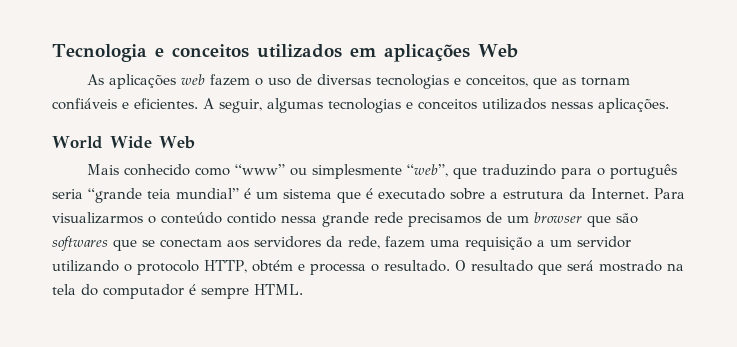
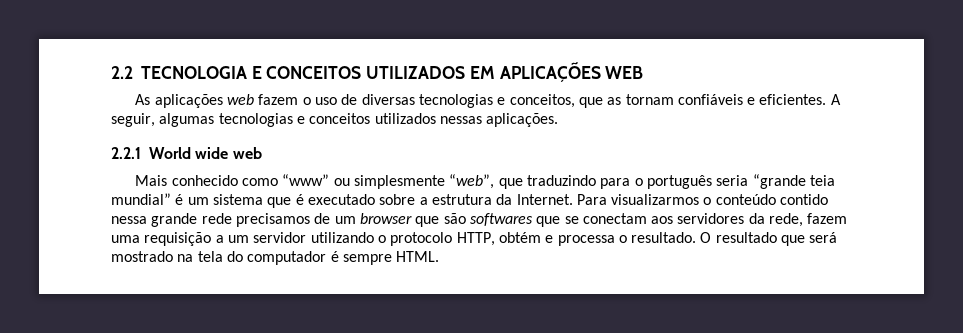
- Tecnologia e conceitos utilizados em aplicações Web
+ 2.2 TECNOLOGIA E CONCEITOS UTILIZADOS EM APLICAÇÕES WEB
- World Wide Web
+ 2.2.1 World wide web

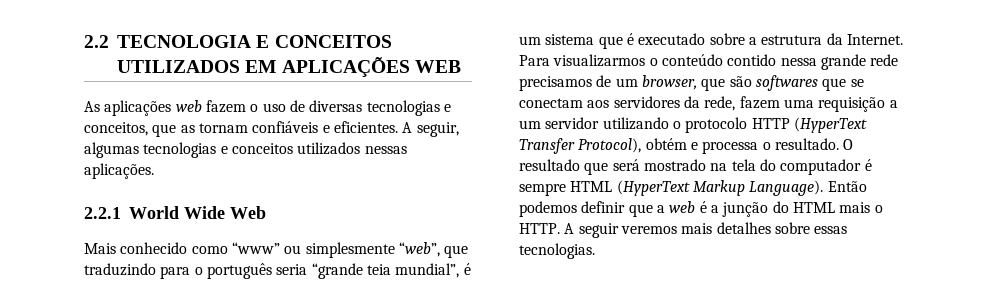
- 2.2.1 World wide web
+ 2.2.1 World Wide Web
- Mais conhecido como “www” ou simplesmente “web”, que traduzindo para o português seria “grande teia mundial” é um sistema que é executado sobre a estrutura da Internet.
+ Mais conhecido como “www” ou simplesmente “web”, que traduzindo para o português seria “grande teia mundial”, é um sistema que é executado sobre a estrutura da Internet.
- Para visualizarmos o conteúdo contido nessa grande rede precisamos de um browser que são softwares que se conectam aos servidores da rede, fazem uma requisição a um servidor utilizando o protocolo HTTP, obtém e processa o resultado.
+ Para visualizarmos o conteúdo contido nessa grande rede precisamos de um browser, que são softwares que se conectam aos servidores da rede, fazem uma requisição a um servidor utilizando o protocolo HTTP (HyperText Transfer Protocol), obtém e processa o resultado.
- O resultado que será mostrado na tela do computador é sempre HTML.
+ O resultado que será mostrado na tela do computador é sempre HTML (HyperText Markup Language). Então podemos definir que a web é a junção do HTML mais o HTTP. A seguir veremos mais detalhes sobre essas tecnologias.

